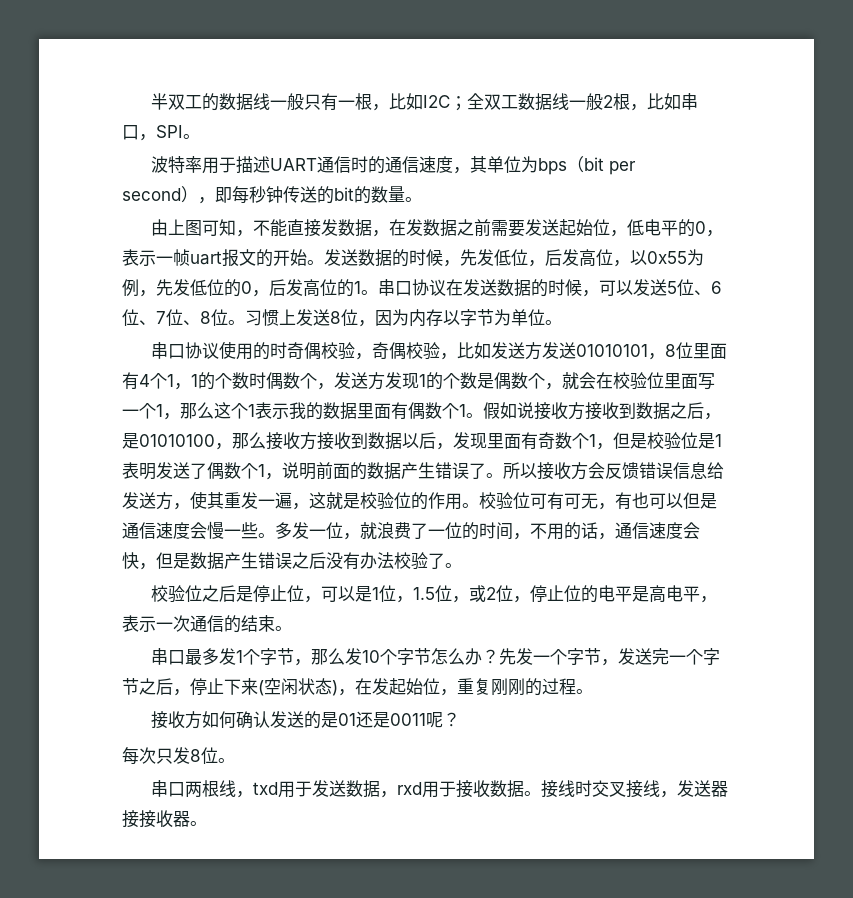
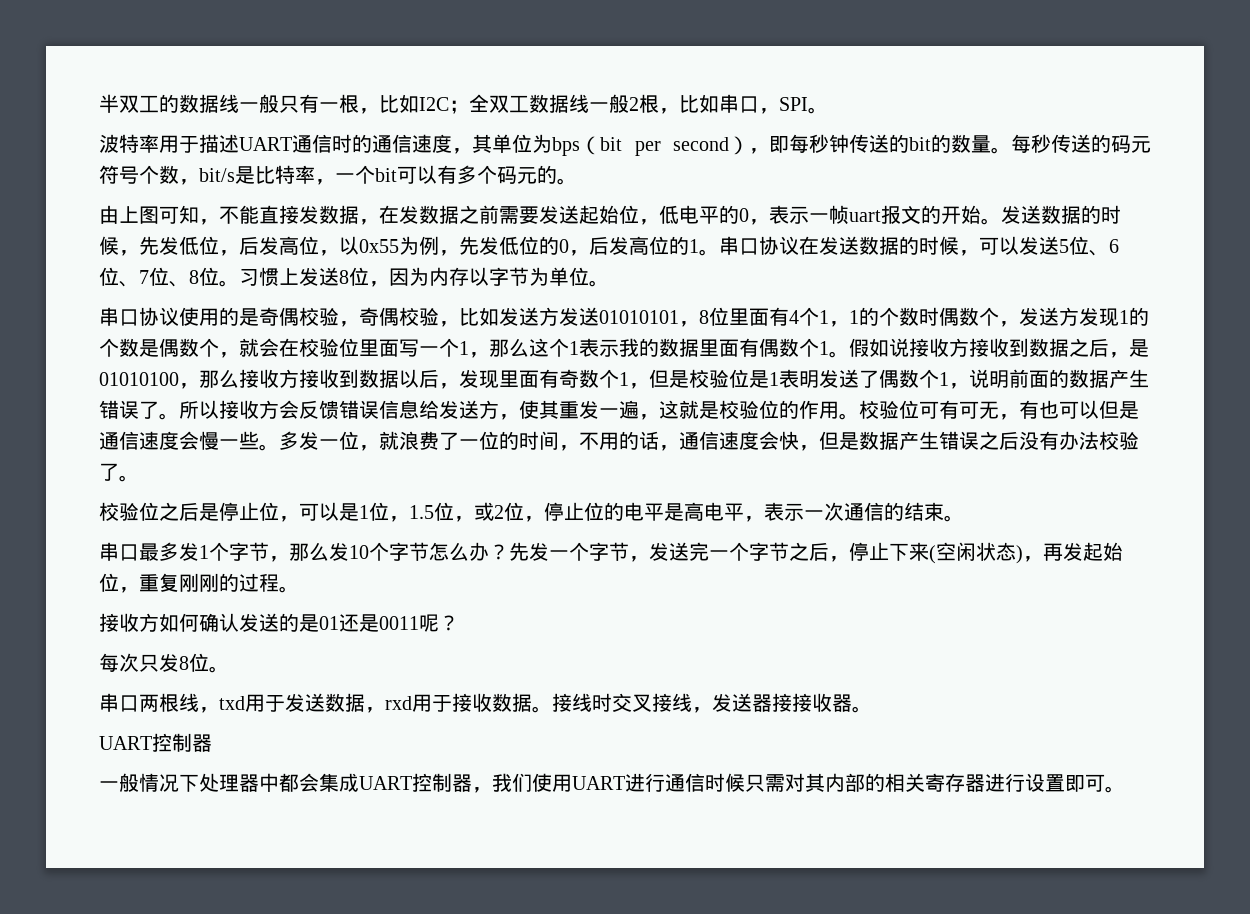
+ 每秒传送的码元符号个数，bit/s是比特率，一个bit可以有多个码元的。
- 串口协议使用的时奇偶校验，奇偶校验，比如发送方发送01010101，8位里面有4个1，1的个数时偶数个，发送方发现1的个数是偶数个，就会在校验位里面写一个1，那么这个1表示我的数据里面有偶数个1。
+ 串口协议使用的是奇偶校验，奇偶校验，比如发送方发送01010101，8位里面有4个1，1的个数时偶数个，发送方发现1的个数是偶数个，就会在校验位里面写一个1，那么这个1表示我的数据里面有偶数个1。
- 先发一个字节，发送完一个字节之后，停止下来(空闲状态)，在发起始位，重复刚刚的过程。
+ 先发一个字节，发送完一个字节之后，停止下来(空闲状态)，再发起始位，重复刚刚的过程。
  接线时交叉接线，发送器接接收器。
+ UART控制器
+ 一般情况下处理器中都会集成UART控制器，我们使用UART进行通信时候只需对其内部的相关寄存器进行设置即可。

